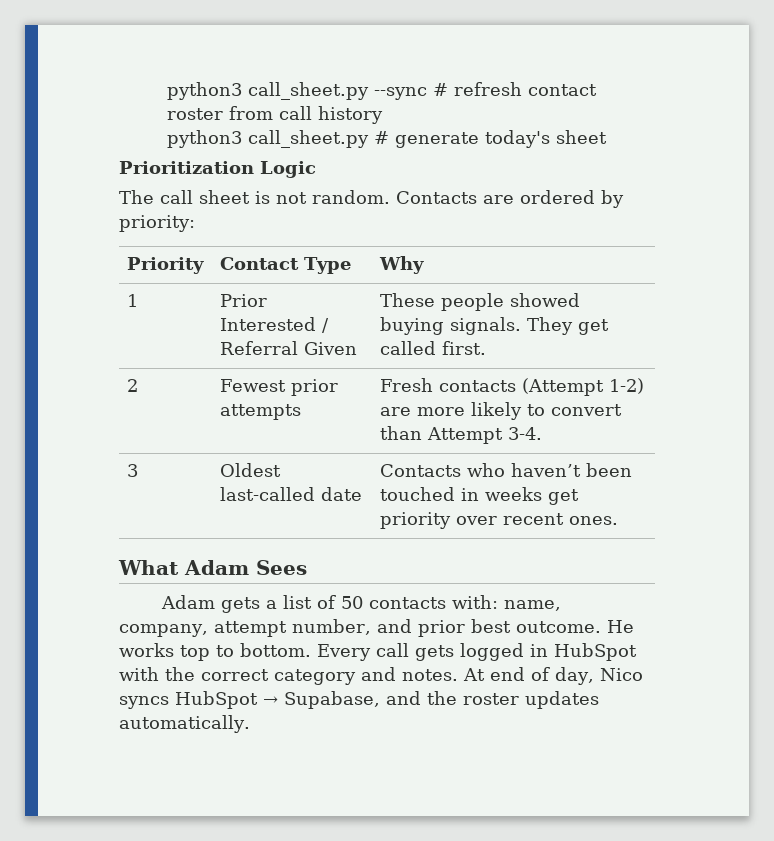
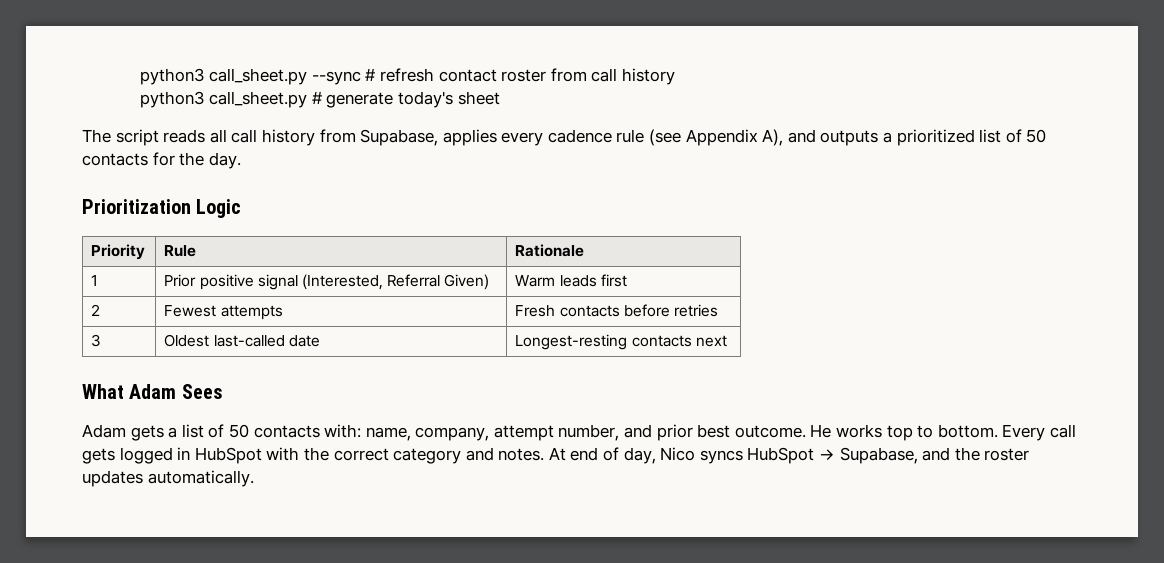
+ The script reads all call history from Supabase, applies every cadence rule (see Appendix A), and outputs a prioritized list of 50 contacts for the day.
  Prioritization Logic
- The call sheet is not random. Contacts are ordered by priority:
- Priority | Contact Type | Why
- 1 | Prior Interested / Referral Given | These people showed buying signals. They get called first.
+ Priority | Rule | Rationale
+ 1 | Prior positive signal (Interested, Referral Given) | Warm leads first
- 2 | Fewest prior attempts | Fresh contacts (Attempt 1-2) are more likely to convert than Attempt 3-4.
- 3 | Oldest last-called date | Contacts who haven’t been touched in weeks get priority over recent ones.
+ 2 | Fewest attempts | Fresh contacts before retries
+ 3 | Oldest last-called date | Longest-resting contacts next

